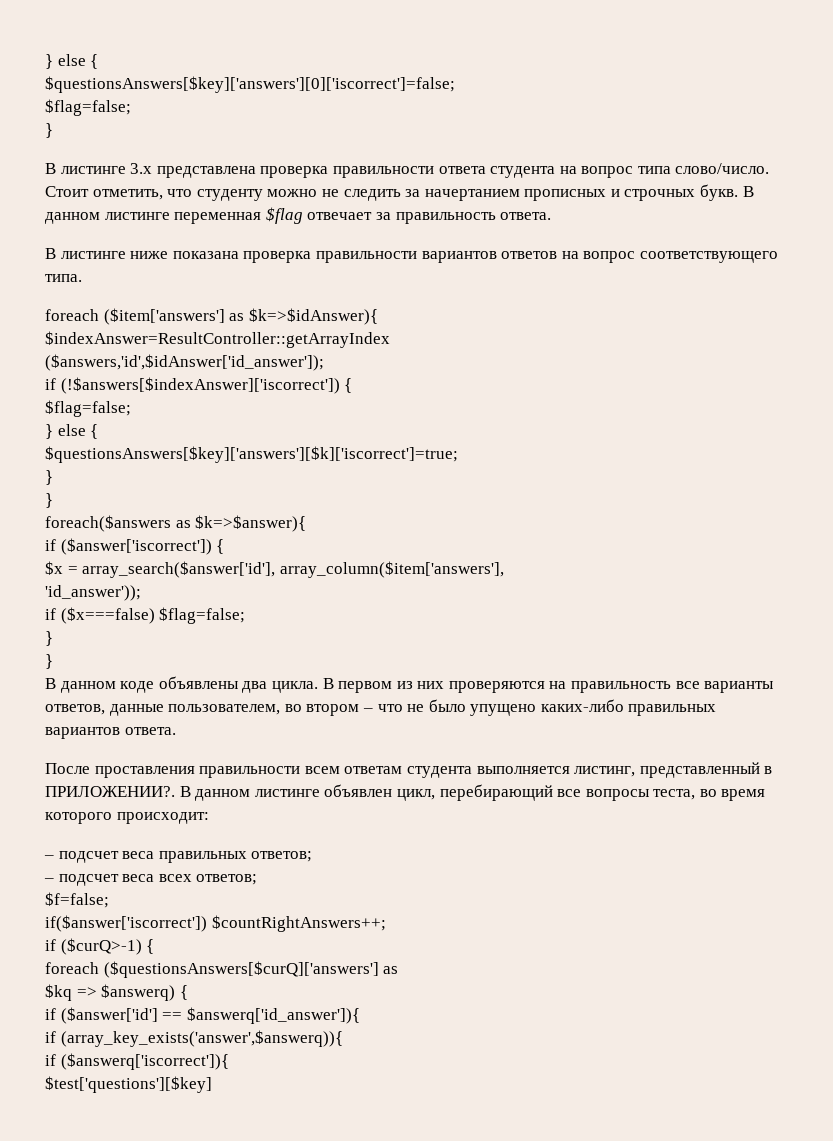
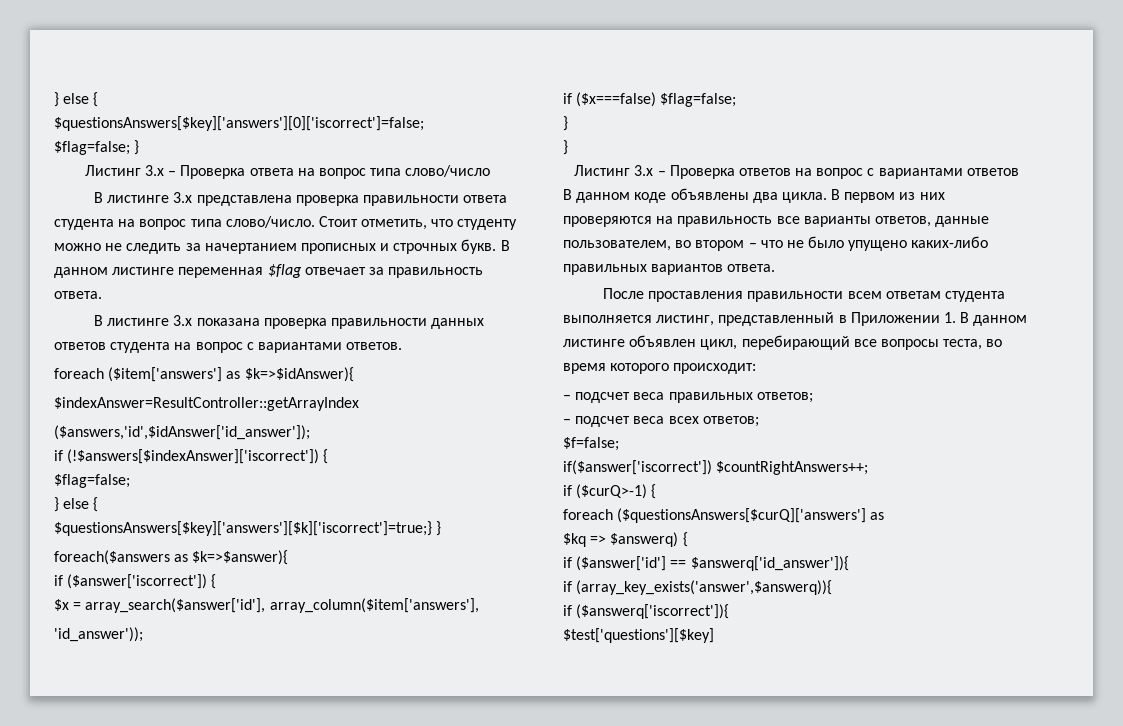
  $questionsAnswers[$key]['answers'][0]['iscorrect']=false;
- $flag=false;
- }
+ $flag=false; }
+ Листинг 3.х – Проверка ответа на вопрос типа слово/число
- В листинге ниже показана проверка правильности вариантов ответов на вопрос соответствующего типа.
+ В листинге 3.х показана проверка правильности данных ответов студента на вопрос с вариантами ответов.
- $questionsAnswers[$key]['answers'][$k]['iscorrect']=true;
- }
- }
+ $questionsAnswers[$key]['answers'][$k]['iscorrect']=true;} }
+ Листинг 3.х – Проверка ответов на вопрос с вариантами ответов
- После проставления правильности всем ответам студента выполняется листинг, представленный в ПРИЛОЖЕНИИ?. В данном листинге объявлен цикл, перебирающий все вопросы теста, во время которого происходит:
+ После проставления правильности всем ответам студента выполняется листинг, представленный в Приложении 1. В данном листинге объявлен цикл, перебирающий все вопросы теста, во время которого происходит:

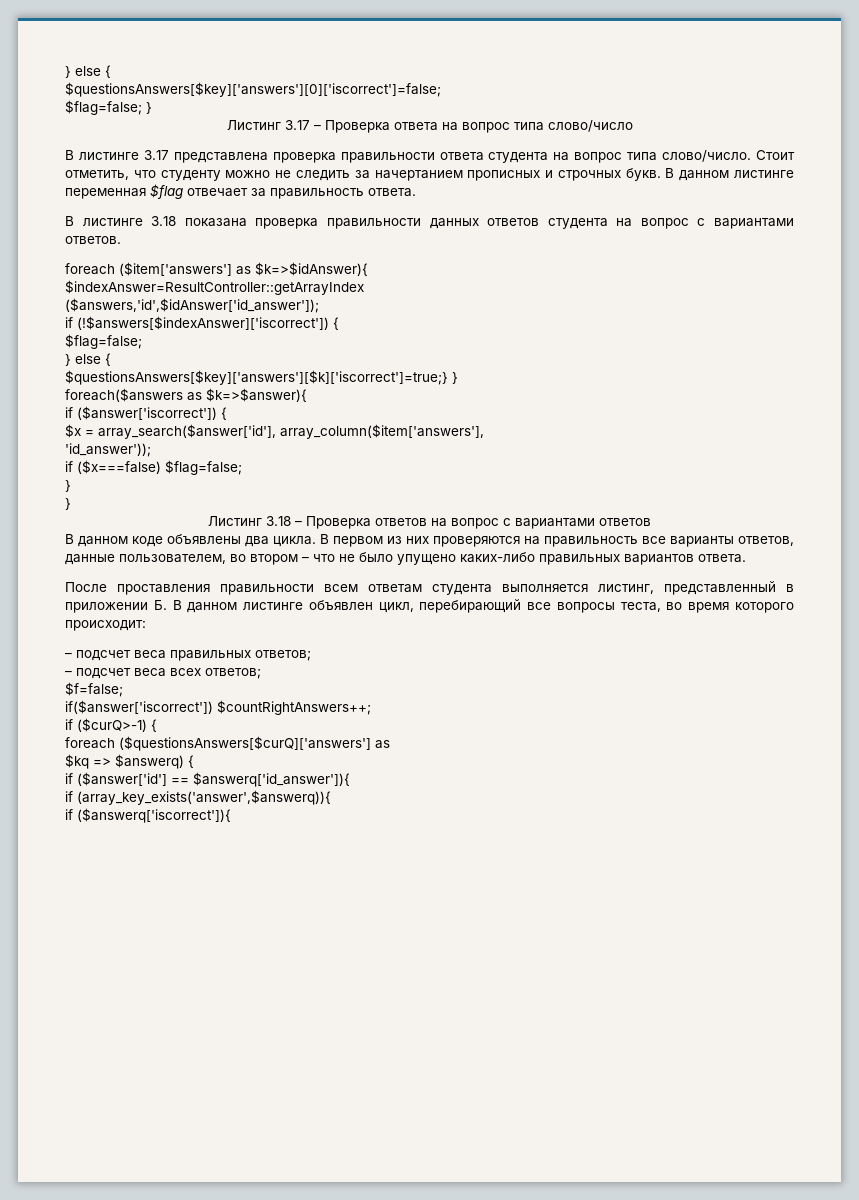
- Листинг 3.х – Проверка ответа на вопрос типа слово/число
+ Листинг 3.17 – Проверка ответа на вопрос типа слово/число
- В листинге 3.х представлена проверка правильности ответа студента на вопрос типа слово/число.
+ В листинге 3.17 представлена проверка правильности ответа студента на вопрос типа слово/число.
- В листинге 3.х показана проверка правильности данных ответов студента на вопрос с вариантами ответов.
+ В листинге 3.18 показана проверка правильности данных ответов студента на вопрос с вариантами ответов.
- Листинг 3.х – Проверка ответов на вопрос с вариантами ответов
+ Листинг 3.18 – Проверка ответов на вопрос с вариантами ответов
- После проставления правильности всем ответам студента выполняется листинг, представленный в Приложении 1. В данном листинге объявлен цикл, перебирающий все вопросы теста, во время которого происходит:
+ После проставления правильности всем ответам студента выполняется листинг, представленный в приложении Б. В данном листинге объявлен цикл, перебирающий все вопросы теста, во время которого происходит:
- $test['questions'][$key]

